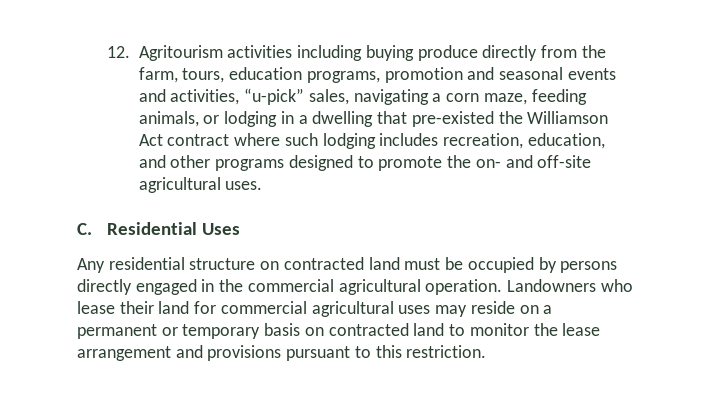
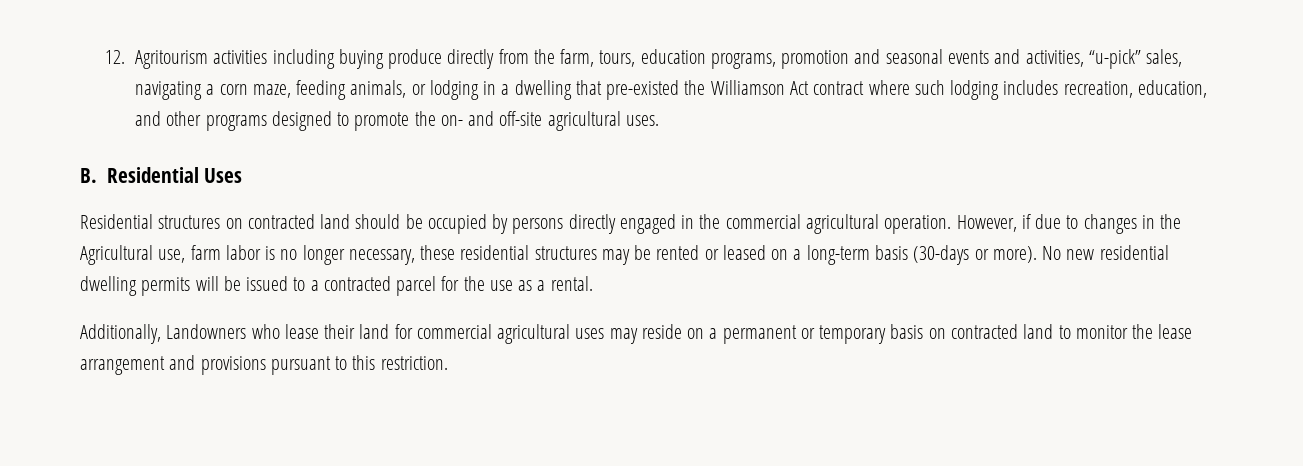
- C. Residential Uses
+ B. Residential Uses
- Any residential structure on contracted land must be occupied by persons directly engaged in the commercial agricultural operation.
+ Residential structures on contracted land should be occupied by persons directly engaged in the commercial agricultural operation.
- Landowners who lease their land for commercial agricultural uses may reside on a permanent or temporary basis on contracted land to monitor the lease arrangement and provisions pursuant to this restriction.
+ However, if due to changes in the Agricultural use, farm labor is no longer necessary, these residential structures may be rented or leased on a long-term basis (30-days or more). No new residential dwelling permits will be issued to a contracted parcel for the use as a rental.
+ Additionally, Landowners who lease their land for commercial agricultural uses may reside on a permanent or temporary basis on contracted land to monitor the lease arrangement and provisions pursuant to this restriction.

